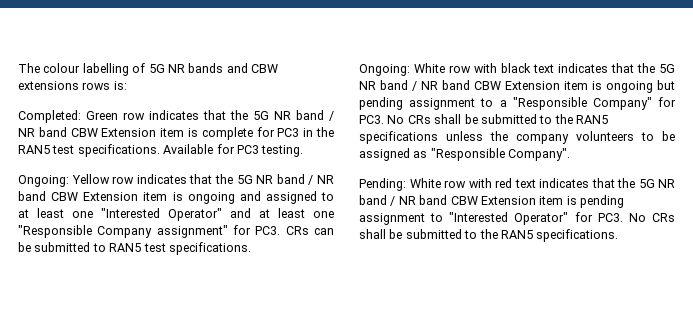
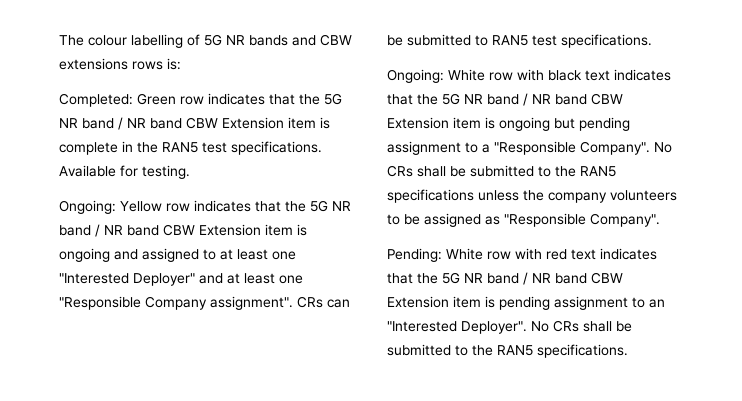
- Completed: Green row indicates that the 5G NR band / NR band CBW Extension item is complete for PC3 in the RAN5 test specifications.
+ Completed: Green row indicates that the 5G NR band / NR band CBW Extension item is complete in the RAN5 test specifications.
- Available for PC3 testing.
+ Available for testing.
- Ongoing: Yellow row indicates that the 5G NR band / NR band CBW Extension item is ongoing and assigned to at least one "Interested Operator" and at least one "Responsible Company assignment" for PC3. CRs can be submitted to RAN5 test specifications.
+ Ongoing: Yellow row indicates that the 5G NR band / NR band CBW Extension item is ongoing and assigned to at least one "Interested Deployer" and at least one "Responsible Company assignment". CRs can be submitted to RAN5 test specifications.
- Ongoing: White row with black text indicates that the 5G NR band / NR band CBW Extension item is ongoing but pending assignment to a "Responsible Company" for PC3. No CRs shall be submitted to the RAN5 specifications unless the company volunteers to be assigned as "Responsible Company".
+ Ongoing: White row with black text indicates that the 5G NR band / NR band CBW Extension item is ongoing but pending assignment to a "Responsible Company". No CRs shall be submitted to the RAN5 specifications unless the company volunteers to be assigned as "Responsible Company".
- Pending: White row with red text indicates that the 5G NR band / NR band CBW Extension item is pending assignment to "Interested Operator" for PC3. No CRs shall be submitted to the RAN5 specifications.
+ Pending: White row with red text indicates that the 5G NR band / NR band CBW Extension item is pending assignment to an "Interested Deployer". No CRs shall be submitted to the RAN5 specifications.

